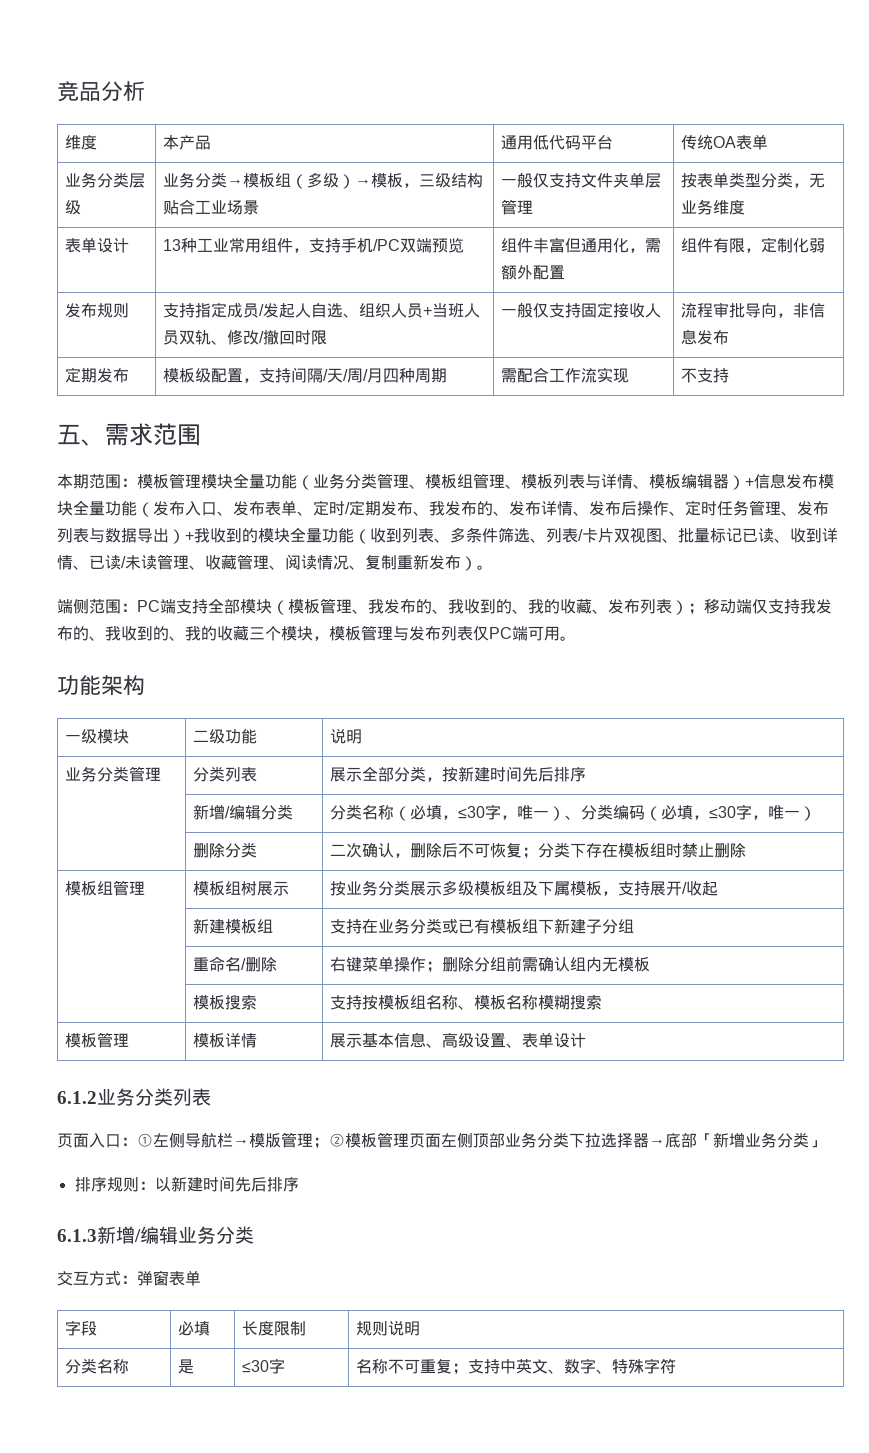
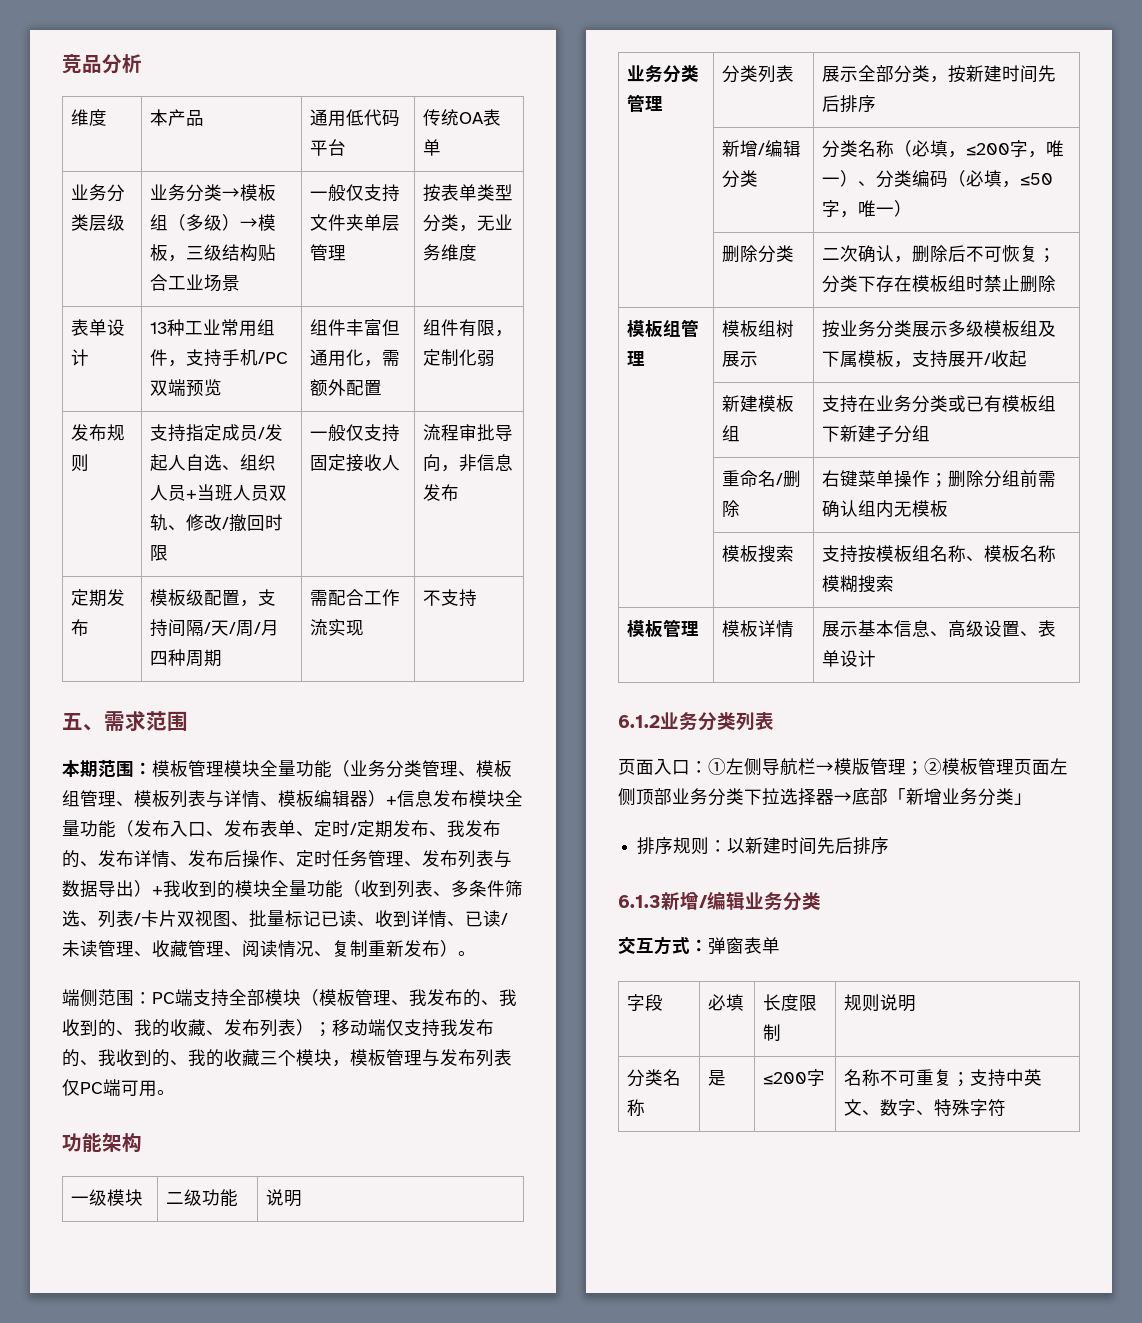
- | 新增/编辑分类 | 分类名称（必填，≤30字，唯一）、分类编码（必填，≤30字，唯一）
+ | 新增/编辑分类 | 分类名称（必填，≤200字，唯一）、分类编码（必填，≤50字，唯一）
- 分类名称 | 是 | ≤30字 | 名称不可重复；支持中英文、数字、特殊字符
+ 分类名称 | 是 | ≤200字 | 名称不可重复；支持中英文、数字、特殊字符

